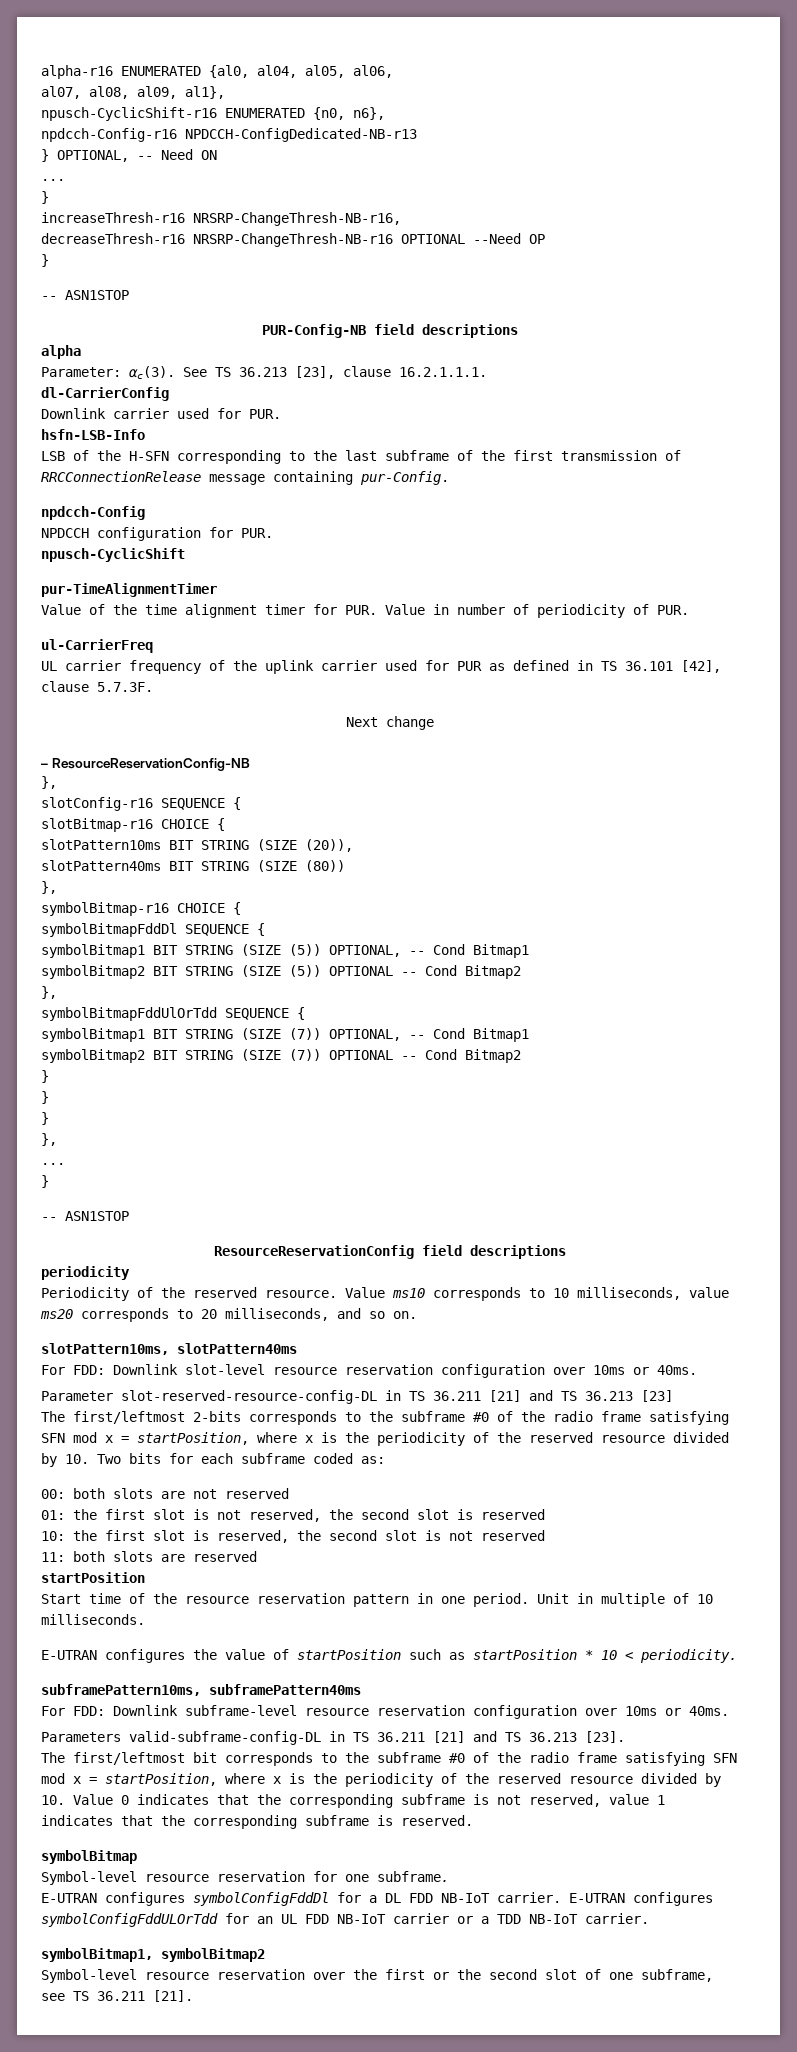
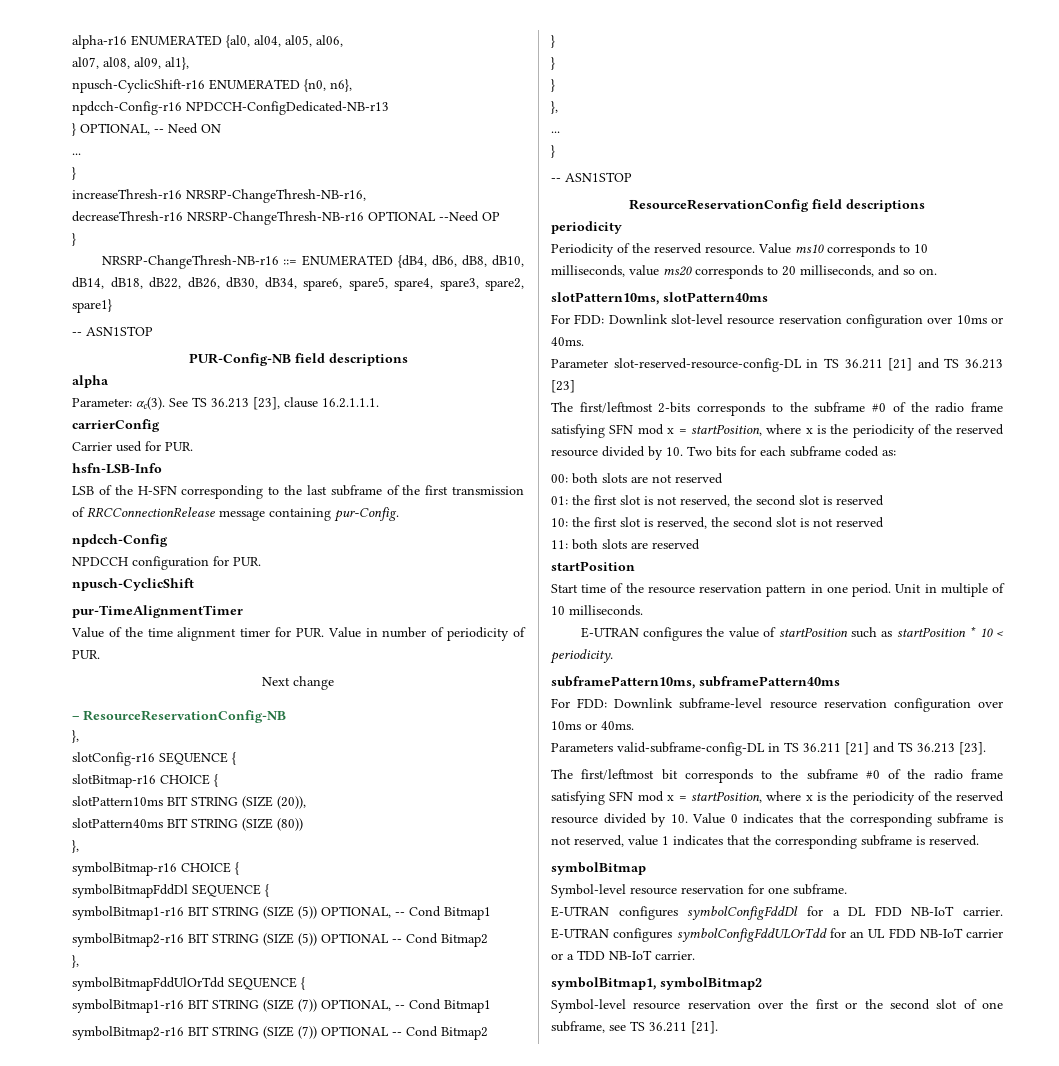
+ NRSRP-ChangeThresh-NB-r16 ::= ENUMERATED {dB4, dB6, dB8, dB10, dB14, dB18, dB22, dB26, dB30, dB34, spare6, spare5, spare4, spare3, spare2, spare1}
- dl-CarrierConfig
- Downlink carrier used for PUR.
+ carrierConfig
+ Carrier used for PUR.
- ul-CarrierFreq
- UL carrier frequency of the uplink carrier used for PUR as defined in TS 36.101 [42], clause 5.7.3F.
- symbolBitmap1 BIT STRING (SIZE (5)) OPTIONAL, -- Cond Bitmap1
+ symbolBitmap1-r16 BIT STRING (SIZE (5)) OPTIONAL, -- Cond Bitmap1
- symbolBitmap2 BIT STRING (SIZE (5)) OPTIONAL -- Cond Bitmap2
+ symbolBitmap2-r16 BIT STRING (SIZE (5)) OPTIONAL -- Cond Bitmap2
- symbolBitmap1 BIT STRING (SIZE (7)) OPTIONAL, -- Cond Bitmap1
+ symbolBitmap1-r16 BIT STRING (SIZE (7)) OPTIONAL, -- Cond Bitmap1
- symbolBitmap2 BIT STRING (SIZE (7)) OPTIONAL -- Cond Bitmap2
+ symbolBitmap2-r16 BIT STRING (SIZE (7)) OPTIONAL -- Cond Bitmap2

